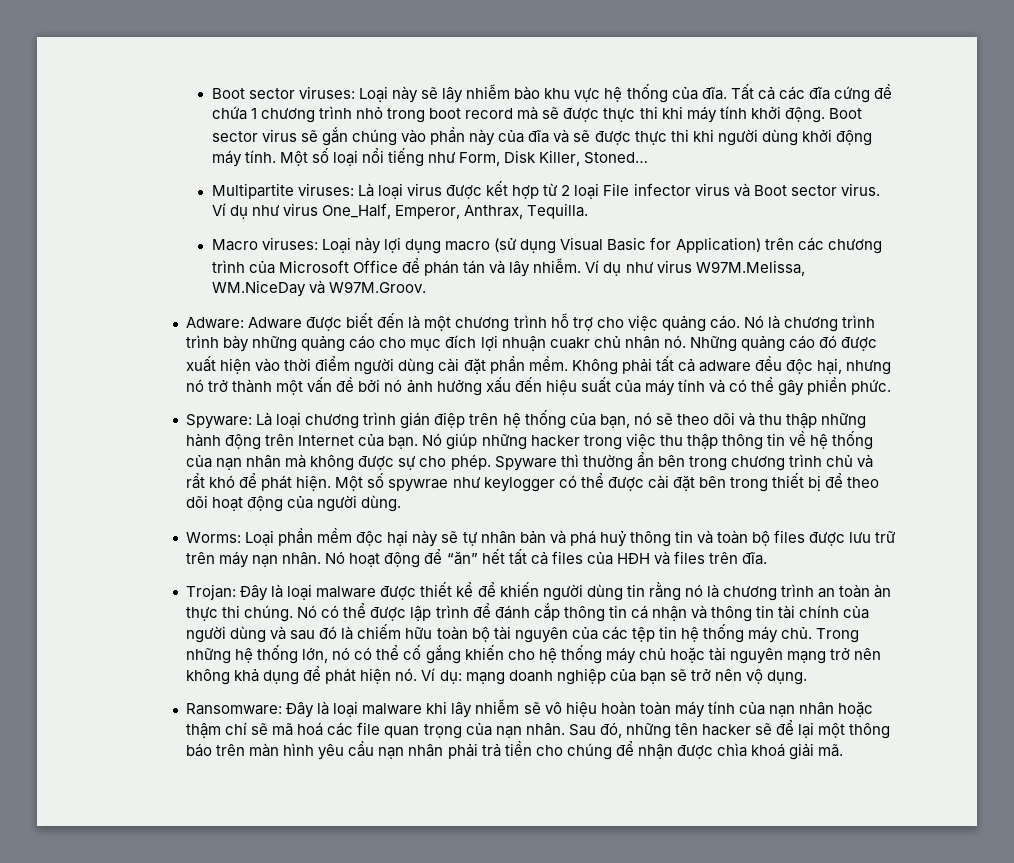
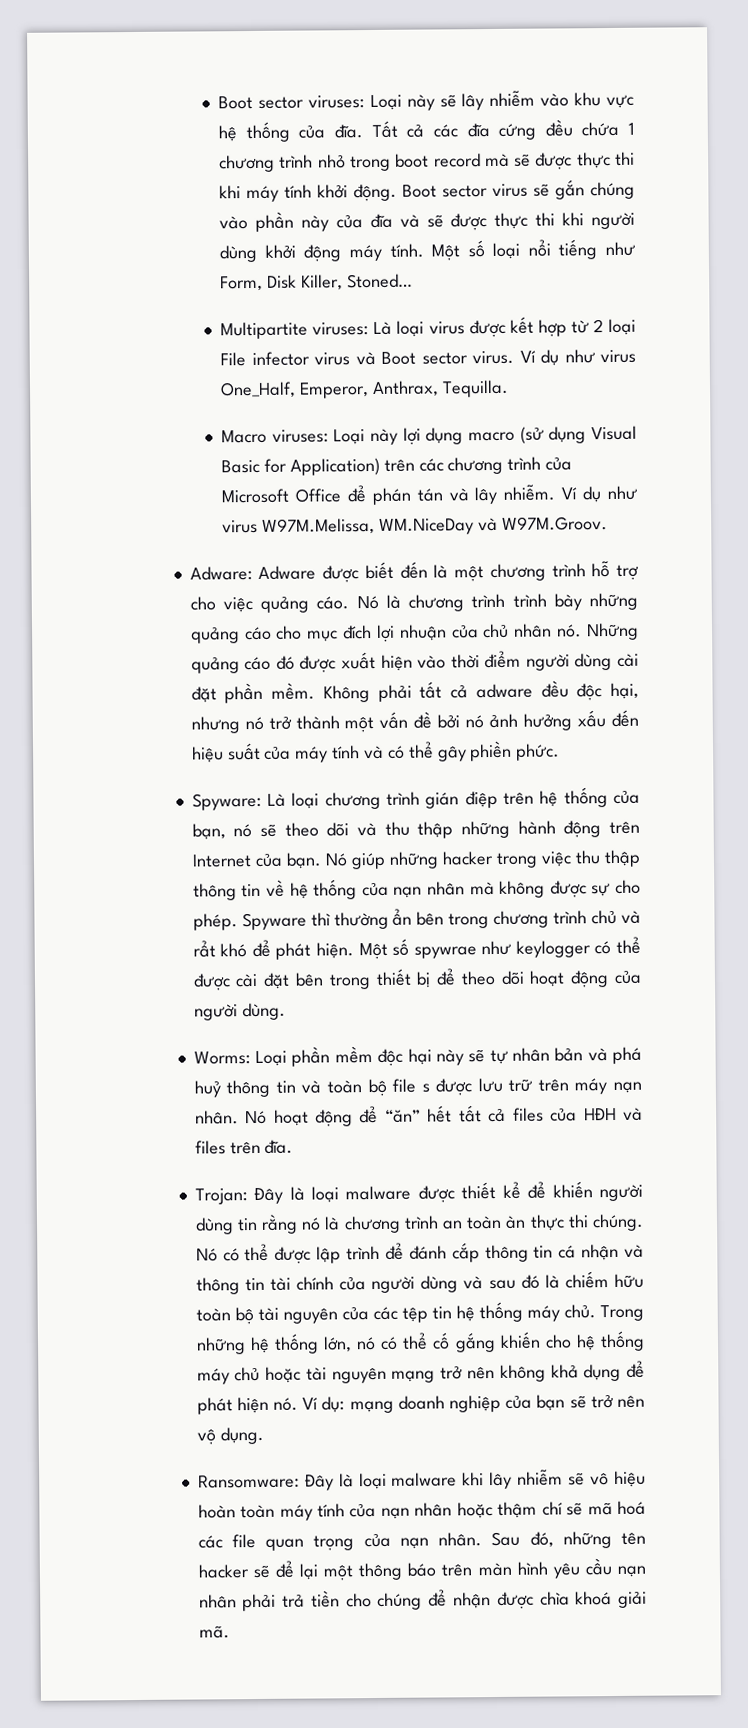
- Boot sector viruses: Loại này sẽ lây nhiễm bào khu vực hệ thống của đĩa.
+ Boot sector viruses: Loại này sẽ lây nhiễm vào khu vực hệ thống của đĩa.
- Tất cả các đĩa cứng đề chứa 1 chương trình nhỏ trong boot record mà sẽ được thực thi khi máy tính khởi động.
+ Tất cả các đĩa cứng đều chứa 1 chương trình nhỏ trong boot record mà sẽ được thực thi khi máy tính khởi động.
- Nó là chương trình trình bày những quảng cáo cho mục đích lợi nhuận cuakr chủ nhân nó.
+ Nó là chương trình trình bày những quảng cáo cho mục đích lợi nhuận của chủ nhân nó.
- Worms: Loại phần mềm độc hại này sẽ tự nhân bản và phá huỷ thông tin và toàn bộ files được lưu trữ trên máy nạn nhân.
+ Worms: Loại phần mềm độc hại này sẽ tự nhân bản và phá huỷ thông tin và toàn bộ file s được lưu trữ trên máy nạn nhân.

